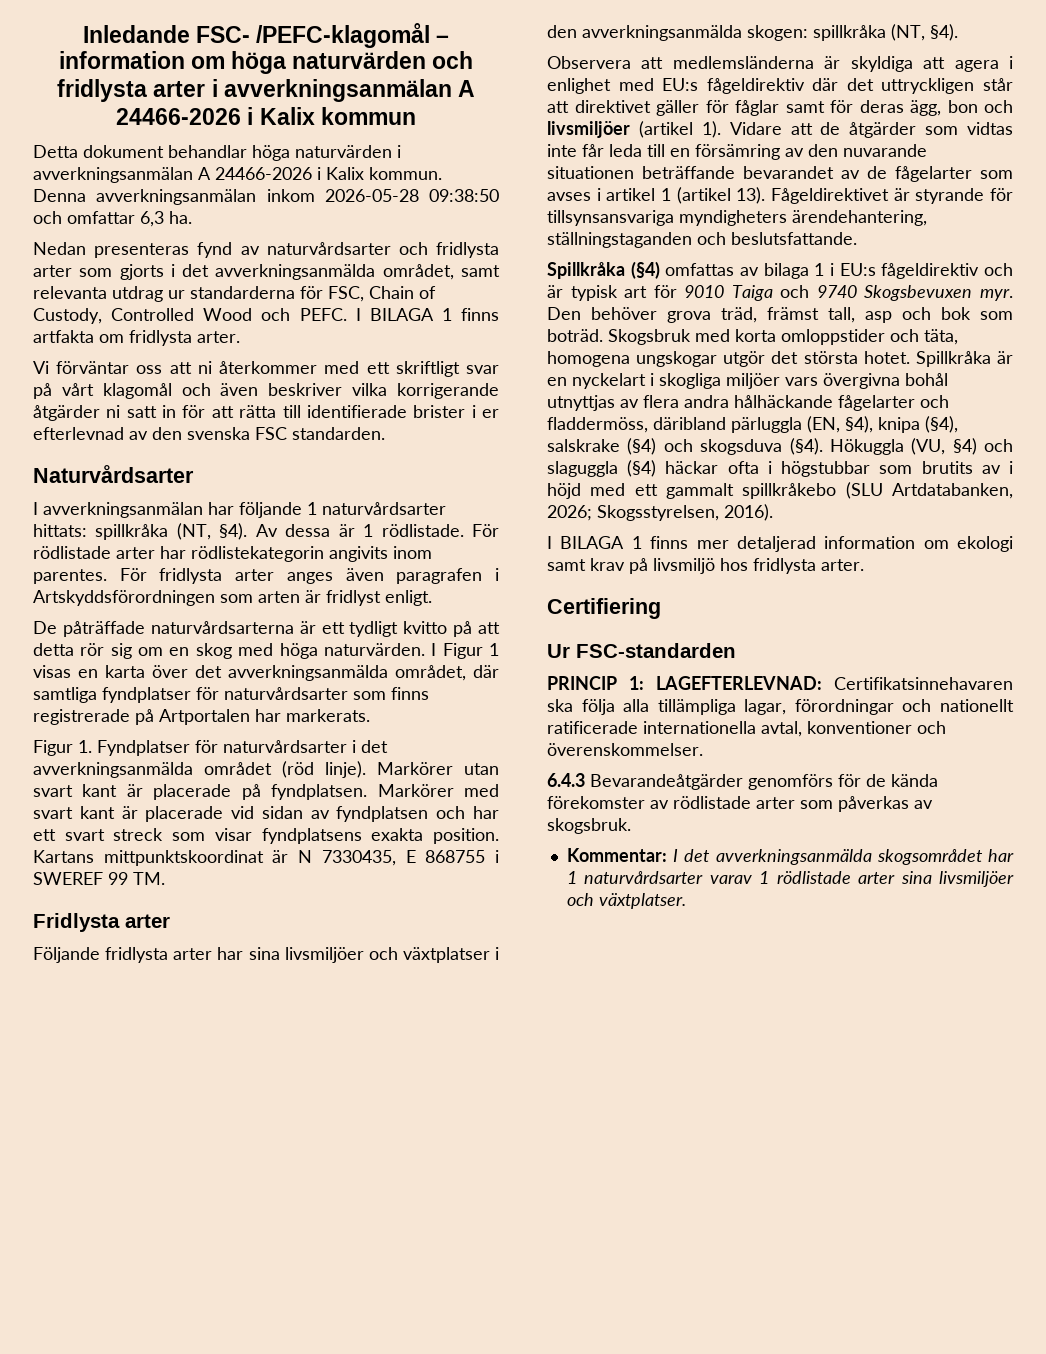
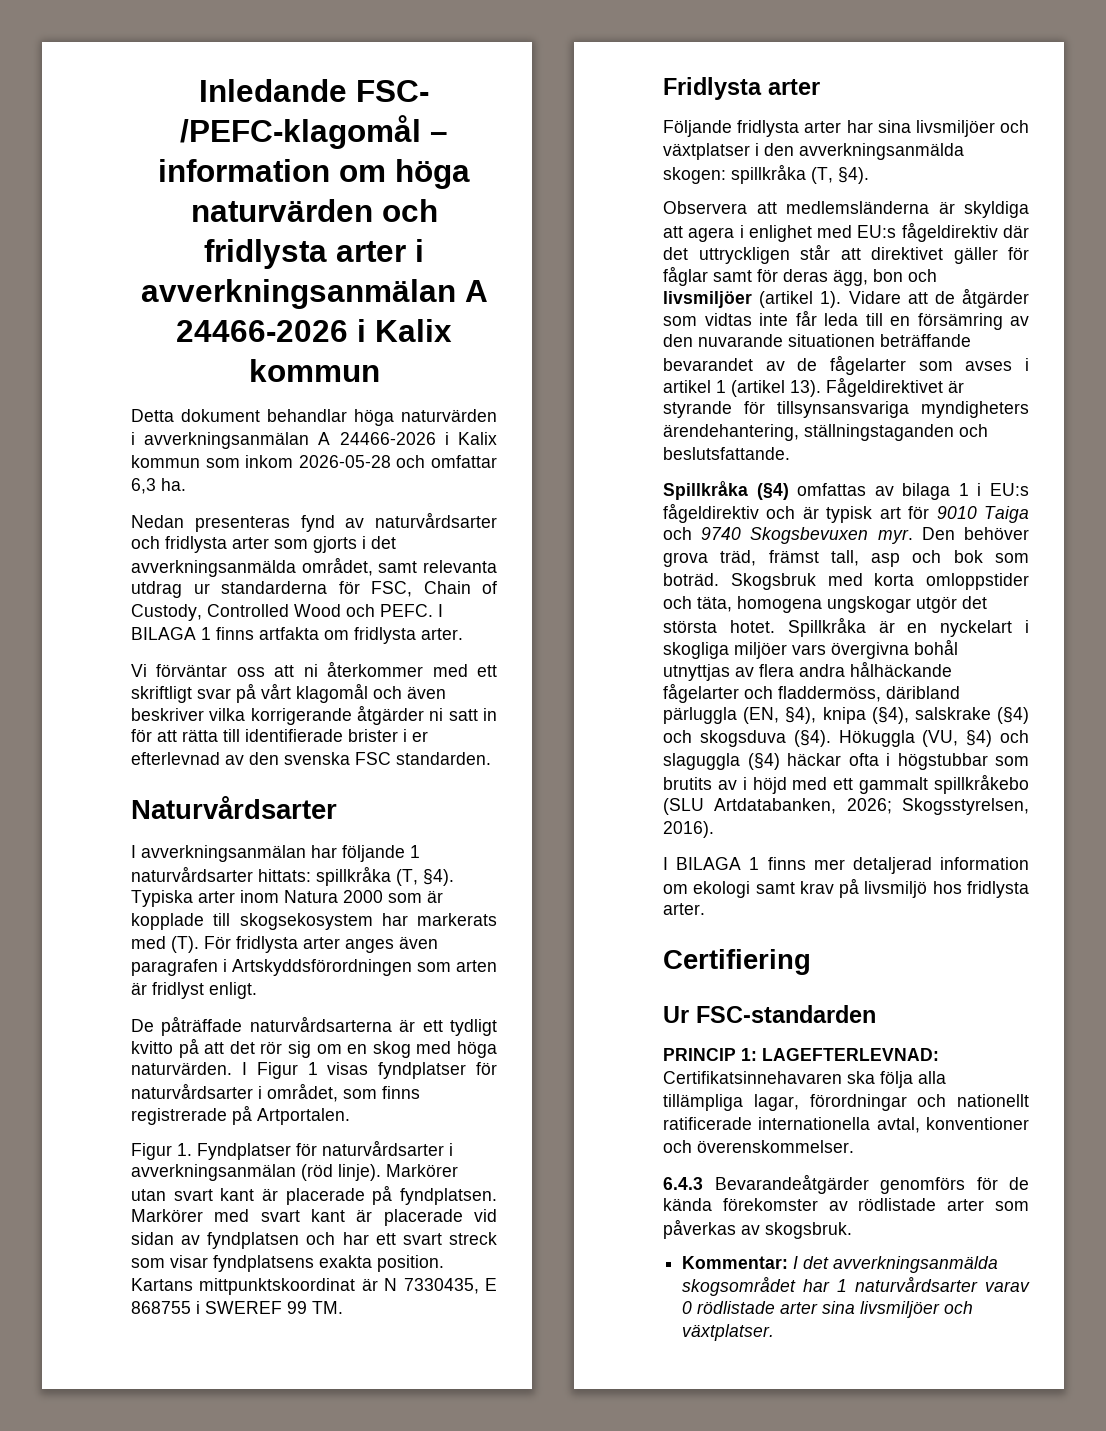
- Detta dokument behandlar höga naturvärden i avverkningsanmälan A 24466-2026 i Kalix kommun. Denna avverkningsanmälan inkom 2026-05-28 09:38:50 och omfattar 6,3 ha.
+ Detta dokument behandlar höga naturvärden i avverkningsanmälan A 24466-2026 i Kalix kommun som inkom 2026-05-28 och omfattar 6,3 ha.
- I avverkningsanmälan har följande 1 naturvårdsarter hittats: spillkråka (NT, §4). Av dessa är 1 rödlistade. För rödlistade arter har rödlistekategorin angivits inom parentes. För fridlysta arter anges även paragrafen i Artskyddsförordningen som arten är fridlyst enligt.
+ I avverkningsanmälan har följande 1 naturvårdsarter hittats: spillkråka (T, §4). Typiska arter inom Natura 2000 som är kopplade till skogsekosystem har markerats med (T). För fridlysta arter anges även paragrafen i Artskyddsförordningen som arten är fridlyst enligt.
- De påträffade naturvårdsarterna är ett tydligt kvitto på att detta rör sig om en skog med höga naturvärden.
+ De påträffade naturvårdsarterna är ett tydligt kvitto på att det rör sig om en skog med höga naturvärden.
- I Figur 1 visas en karta över det avverkningsanmälda området, där samtliga fyndplatser för naturvårdsarter som finns registrerade på Artportalen har markerats.
+ I Figur 1 visas fyndplatser för naturvårdsarter i området, som finns registrerade på Artportalen.
- Figur 1. Fyndplatser för naturvårdsarter i det avverkningsanmälda området (röd linje).
+ Figur 1. Fyndplatser för naturvårdsarter i avverkningsanmälan (röd linje).
- Följande fridlysta arter har sina livsmiljöer och växtplatser i den avverkningsanmälda skogen: spillkråka (NT, §4).
+ Följande fridlysta arter har sina livsmiljöer och växtplatser i den avverkningsanmälda skogen: spillkråka (T, §4).
- Kommentar: I det avverkningsanmälda skogsområdet har 1 naturvårdsarter varav 1 rödlistade arter sina livsmiljöer och växtplatser.
+ Kommentar: I det avverkningsanmälda skogsområdet har 1 naturvårdsarter varav 0 rödlistade arter sina livsmiljöer och växtplatser.

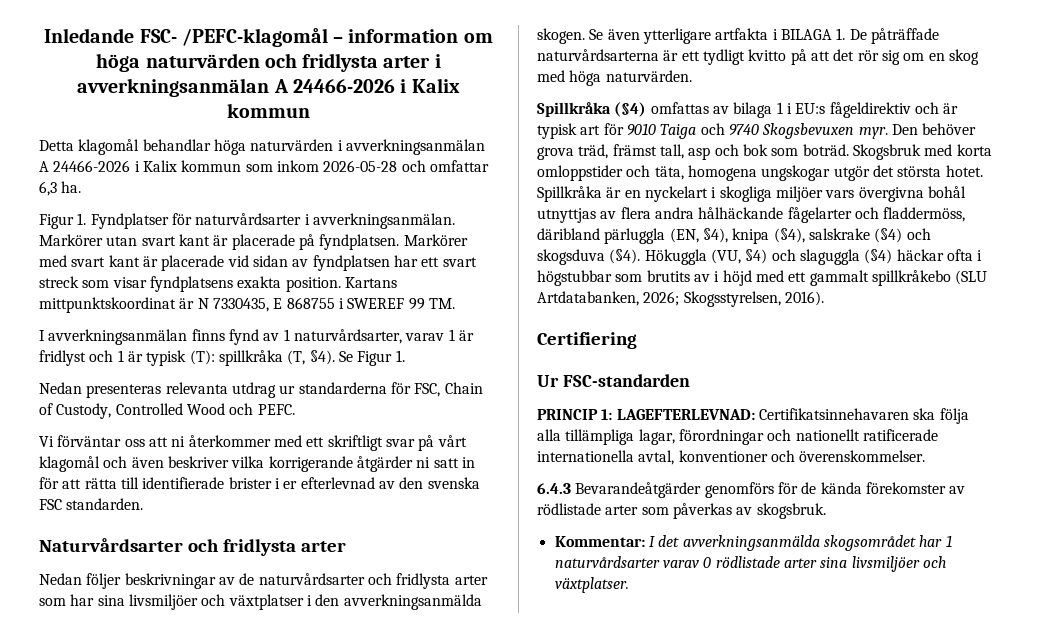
- Detta dokument behandlar höga naturvärden i avverkningsanmälan A 24466-2026 i Kalix kommun som inkom 2026-05-28 och omfattar 6,3 ha.
+ Detta klagomål behandlar höga naturvärden i avverkningsanmälan A 24466-2026 i Kalix kommun som inkom 2026-05-28 och omfattar 6,3 ha.
- Nedan presenteras fynd av naturvårdsarter och fridlysta arter som gjorts i det avverkningsanmälda området, samt relevanta utdrag ur standarderna för FSC, Chain of Custody, Controlled Wood och PEFC. I BILAGA 1 finns artfakta om fridlysta arter.
+ Figur 1. Fyndplatser för naturvårdsarter i avverkningsanmälan. Markörer utan svart kant är placerade på fyndplatsen. Markörer med svart kant är placerade vid sidan av fyndplatsen har ett svart streck som visar fyndplatsens exakta position. Kartans mittpunktskoordinat är N 7330435, E 868755 i SWEREF 99 TM.
+ I avverkningsanmälan finns fynd av 1 naturvårdsarter, varav 1 är fridlyst och 1 är typisk (T): spillkråka (T, §4). Se Figur 1.
+ Nedan presenteras relevanta utdrag ur standarderna för FSC, Chain of Custody, Controlled Wood och PEFC.
- Naturvårdsarter
- I avverkningsanmälan har följande 1 naturvårdsarter hittats: spillkråka (T, §4). Typiska arter inom Natura 2000 som är kopplade till skogsekosystem har markerats med (T). För fridlysta arter anges även paragrafen i Artskyddsförordningen som arten är fridlyst enligt.
- De påträffade naturvårdsarterna är ett tydligt kvitto på att det rör sig om en skog med höga naturvärden. I Figur 1 visas fyndplatser för naturvårdsarter i området, som finns registrerade på Artportalen.
- Figur 1. Fyndplatser för naturvårdsarter i avverkningsanmälan (röd linje). Markörer utan svart kant är placerade på fyndplatsen. Markörer med svart kant är placerade vid sidan av fyndplatsen och har ett svart streck som visar fyndplatsens exakta position. Kartans mittpunktskoordinat är N 7330435, E 868755 i SWEREF 99 TM.
- Fridlysta arter
- Följande fridlysta arter har sina livsmiljöer och växtplatser i den avverkningsanmälda skogen: spillkråka (T, §4).
- Observera att medlemsländerna är skyldiga att agera i enlighet med EU:s fågeldirektiv där det uttryckligen står att direktivet gäller för fåglar samt för deras ägg, bon och livsmiljöer (artikel 1). Vidare att de åtgärder som vidtas inte får leda till en försämring av den nuvarande situationen beträffande bevarandet av de fågelarter som avses i artikel 1 (artikel 13). Fågeldirektivet är styrande för tillsynsansvariga myndigheters ärendehantering, ställningstaganden och beslutsfattande.
+ Naturvårdsarter och fridlysta arter
+ Nedan följer beskrivningar av de naturvårdsarter och fridlysta arter som har sina livsmiljöer och växtplatser i den avverkningsanmälda skogen. Se även ytterligare artfakta i BILAGA 1. De påträffade naturvårdsarterna är ett tydligt kvitto på att det rör sig om en skog med höga naturvärden.
- I BILAGA 1 finns mer detaljerad information om ekologi samt krav på livsmiljö hos fridlysta arter.

